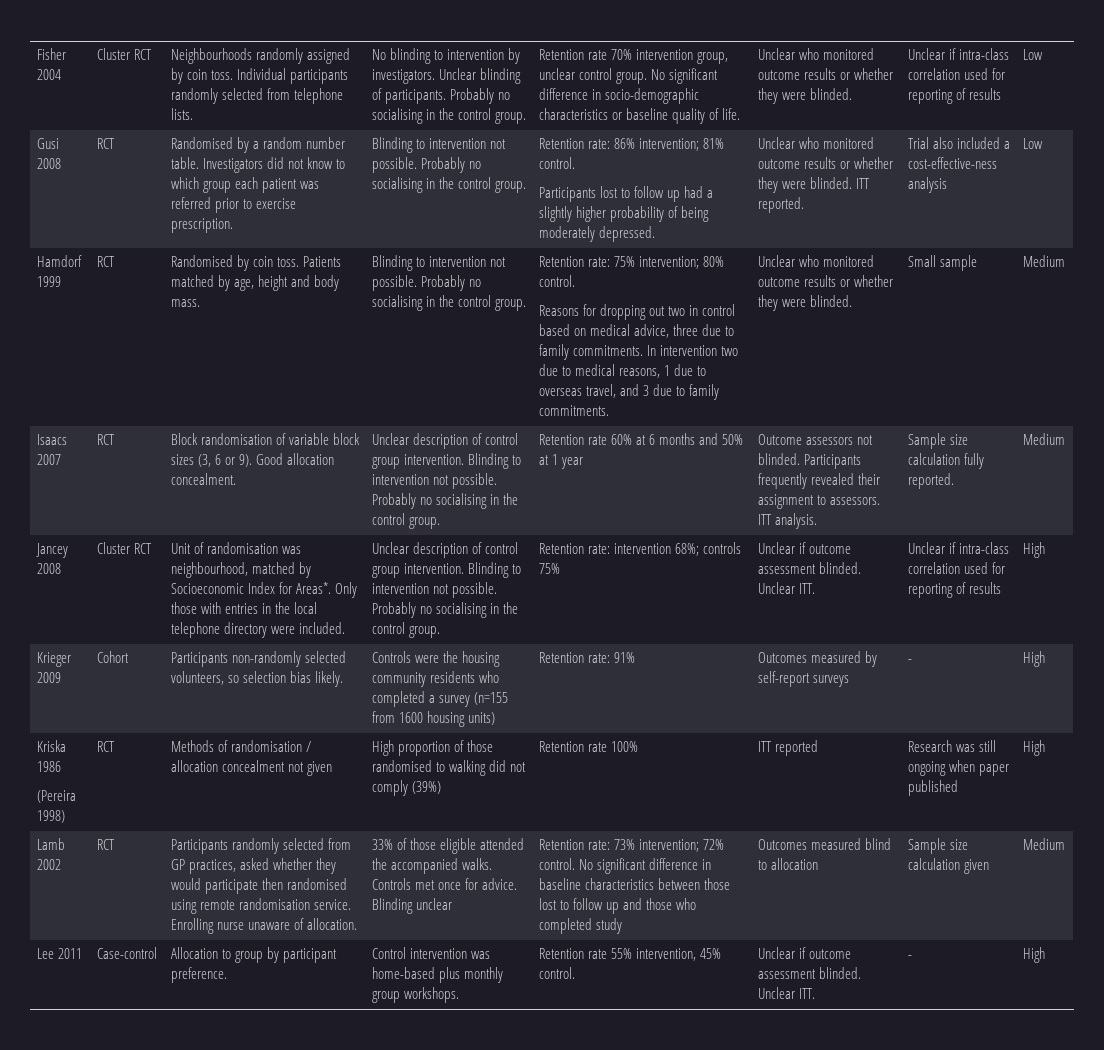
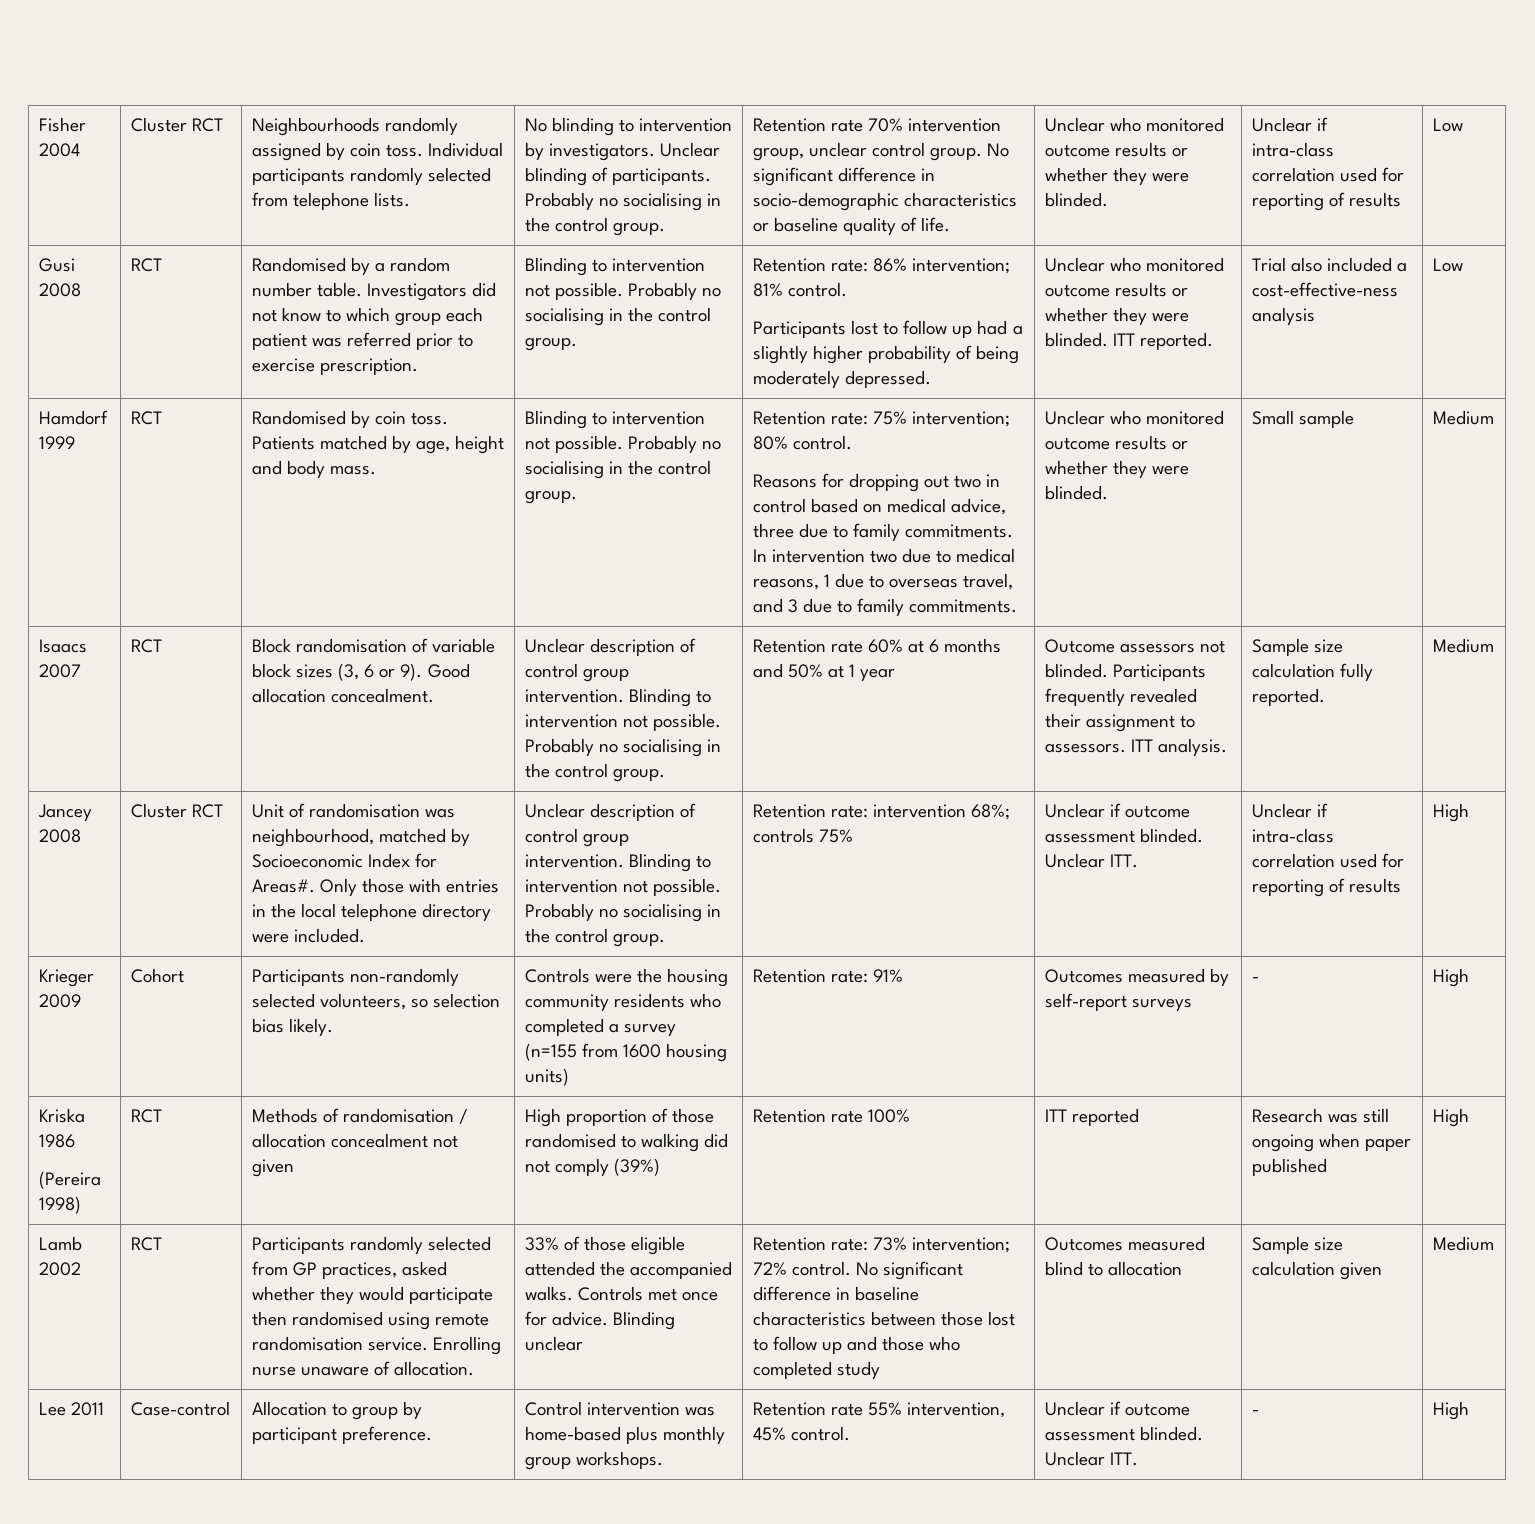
- Unit of randomisation was neighbourhood, matched by Socioeconomic Index for Areas*.
+ Unit of randomisation was neighbourhood, matched by Socioeconomic Index for Areas#.

